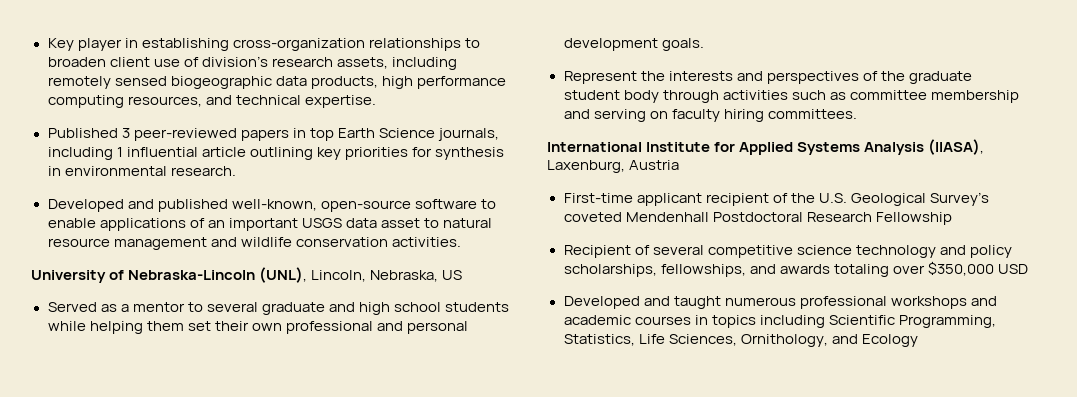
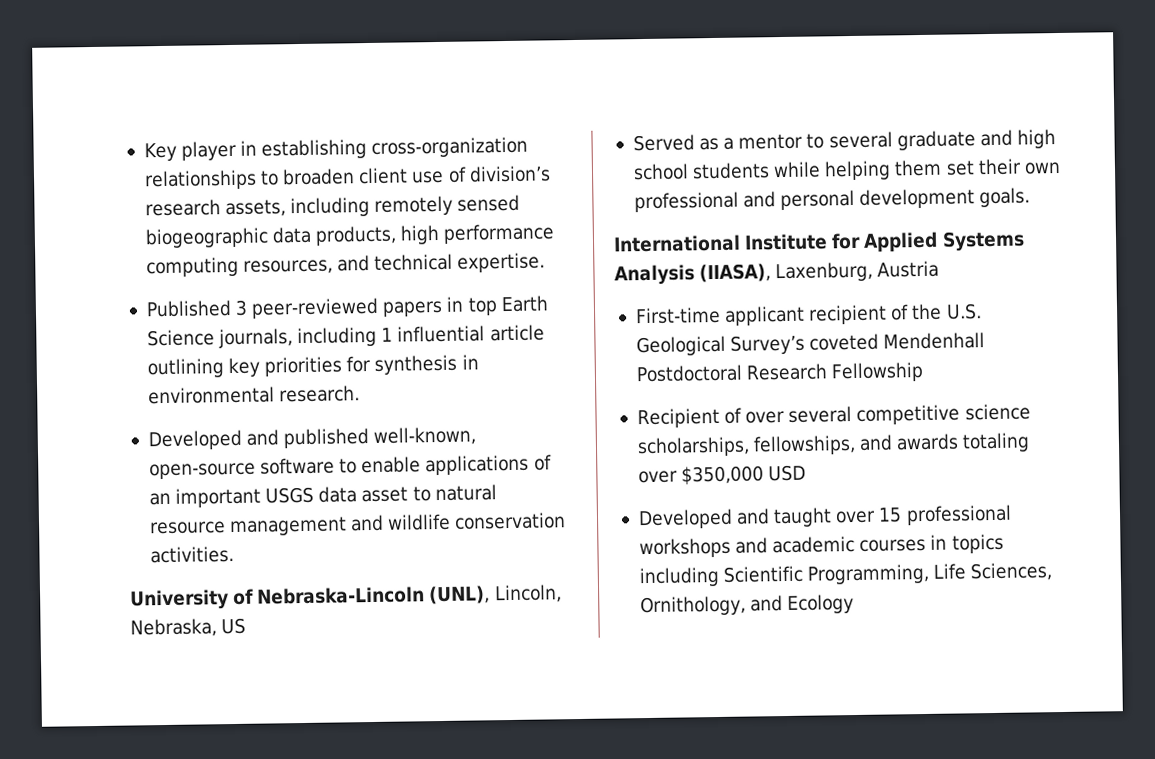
- Represent the interests and perspectives of the graduate student body through activities such as committee membership and serving on faculty hiring committees.
- Recipient of several competitive science technology and policy scholarships, fellowships, and awards totaling over $350,000 USD
+ Recipient of over several competitive science scholarships, fellowships, and awards totaling over $350,000 USD
- Developed and taught numerous professional workshops and academic courses in topics including Scientific Programming, Statistics, Life Sciences, Ornithology, and Ecology
+ Developed and taught over 15 professional workshops and academic courses in topics including Scientific Programming, Life Sciences, Ornithology, and Ecology

